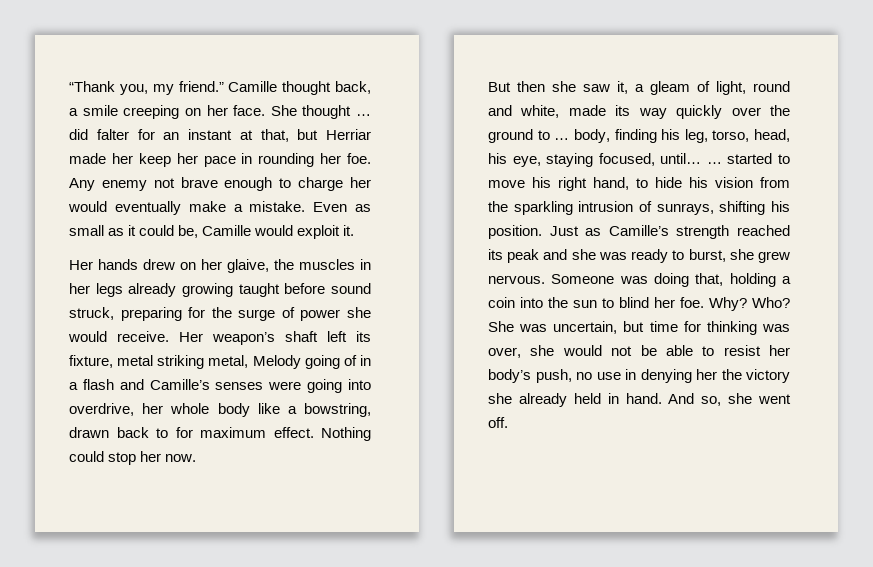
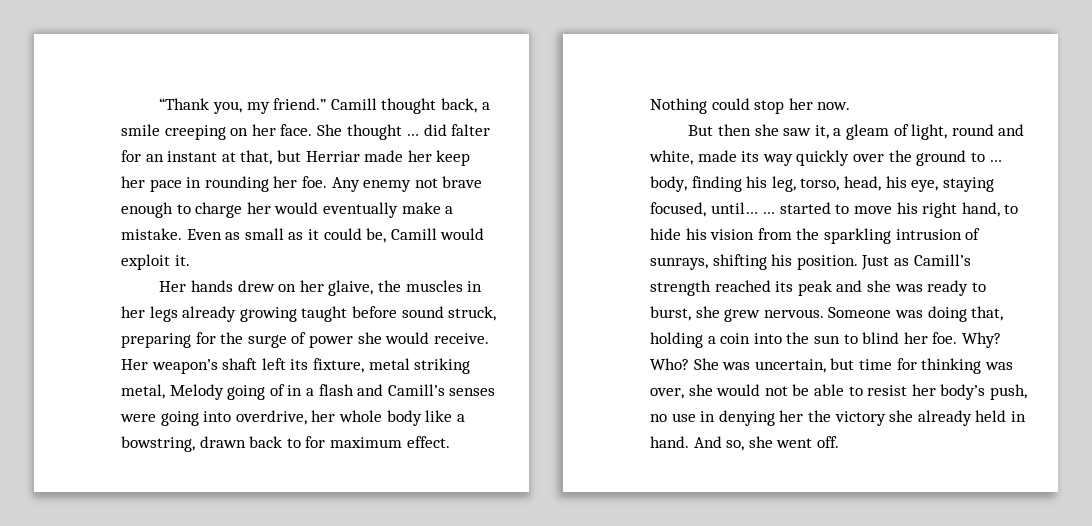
- Camille thought back, a smile creeping on her face.
+ Camill thought back, a smile creeping on her face.
- Even as small as it could be, Camille would exploit it.
+ Even as small as it could be, Camill would exploit it.
- Her weapon’s shaft left its fixture, metal striking metal, Melody going of in a flash and Camille’s senses were going into overdrive, her whole body like a bowstring, drawn back to for maximum effect.
+ Her weapon’s shaft left its fixture, metal striking metal, Melody going of in a flash and Camill’s senses were going into overdrive, her whole body like a bowstring, drawn back to for maximum effect.
- Just as Camille’s strength reached its peak and she was ready to burst, she grew nervous.
+ Just as Camill’s strength reached its peak and she was ready to burst, she grew nervous.

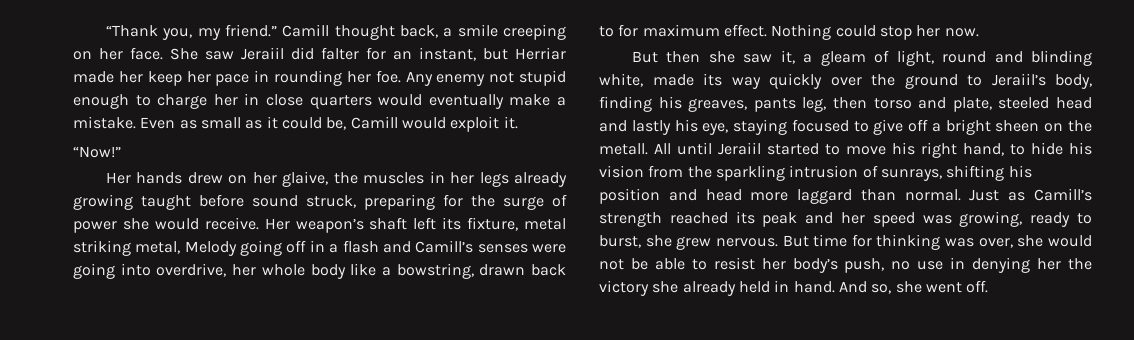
- She thought … did falter for an instant at that, but Herriar made her keep her pace in rounding her foe.
+ She saw Jeraiil did falter for an instant, but Herriar made her keep her pace in rounding her foe.
- Any enemy not brave enough to charge her would eventually make a mistake.
+ Any enemy not stupid enough to charge her in close quarters would eventually make a mistake.
+ “Now!”
- Her weapon’s shaft left its fixture, metal striking metal, Melody going of in a flash and Camill’s senses were going into overdrive, her whole body like a bowstring, drawn back to for maximum effect.
+ Her weapon’s shaft left its fixture, metal striking metal, Melody going off in a flash and Camill’s senses were going into overdrive, her whole body like a bowstring, drawn back to for maximum effect.
- But then she saw it, a gleam of light, round and white, made its way quickly over the ground to … body, finding his leg, torso, head, his eye, staying focused, until… … started to move his right hand, to hide his vision from the sparkling intrusion of sunrays, shifting his position.
+ But then she saw it, a gleam of light, round and blinding white, made its way quickly over the ground to Jeraiil’s body, finding his greaves, pants leg, then torso and plate, steeled head and lastly his eye, staying focused to give off a bright sheen on the metall. All until Jeraiil started to move his right hand, to hide his vision from the sparkling intrusion of sunrays, shifting his position and head more laggard than normal.
- Just as Camill’s strength reached its peak and she was ready to burst, she grew nervous.
+ Just as Camill’s strength reached its peak and her speed was growing, ready to burst, she grew nervous.
- Someone was doing that, holding a coin into the sun to blind her foe. Why? Who? She was uncertain, but time for thinking was over, she would not be able to resist her body’s push, no use in denying her the victory she already held in hand.
+ But time for thinking was over, she would not be able to resist her body’s push, no use in denying her the victory she already held in hand.

